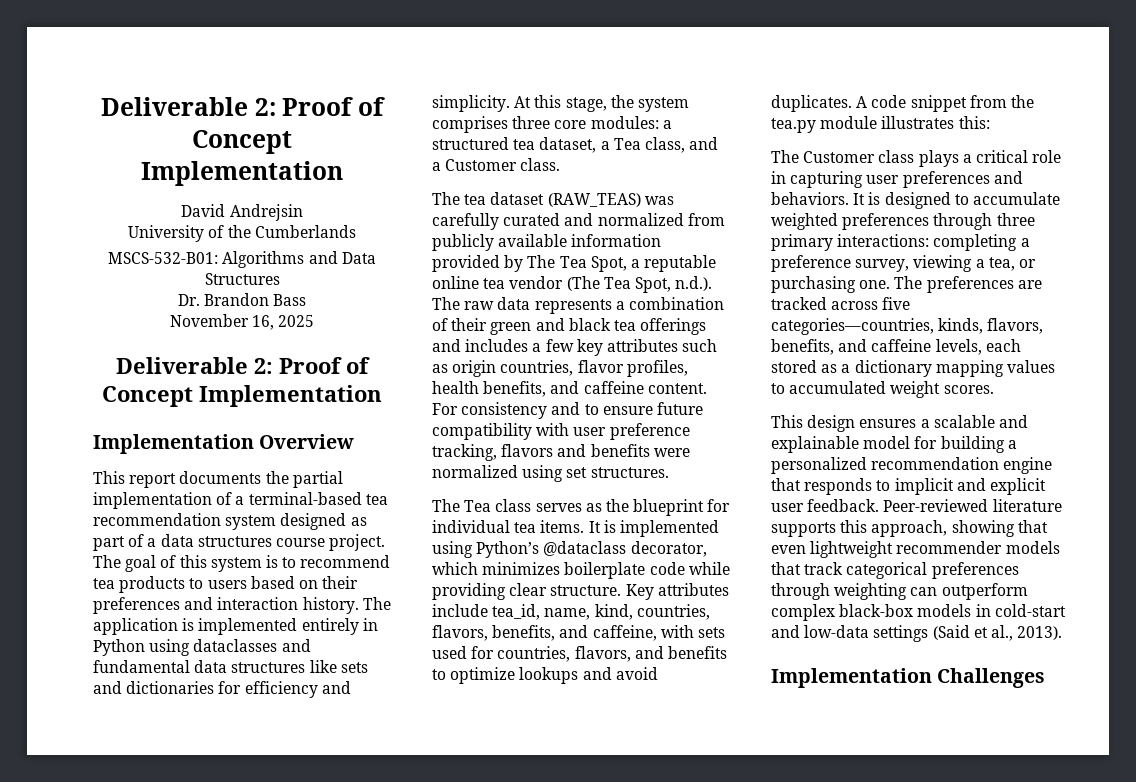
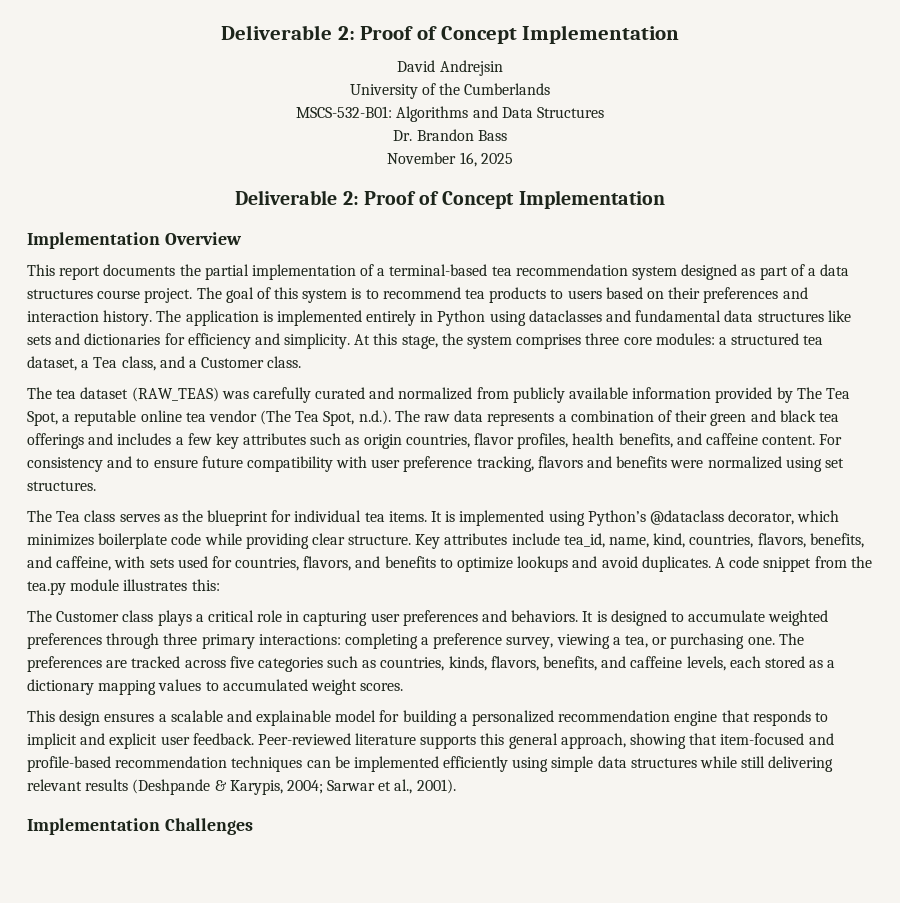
- The preferences are tracked across five categories—countries, kinds, flavors, benefits, and caffeine levels, each stored as a dictionary mapping values to accumulated weight scores.
+ The preferences are tracked across five categories such as countries, kinds, flavors, benefits, and caffeine levels, each stored as a dictionary mapping values to accumulated weight scores.
- Peer-reviewed literature supports this approach, showing that even lightweight recommender models that track categorical preferences through weighting can outperform complex black-box models in cold-start and low-data settings (Said et al., 2013).
+ Peer-reviewed literature supports this general approach, showing that item-focused and profile-based recommendation techniques can be implemented efficiently using simple data structures while still delivering relevant results (Deshpande & Karypis, 2004; Sarwar et al., 2001).

